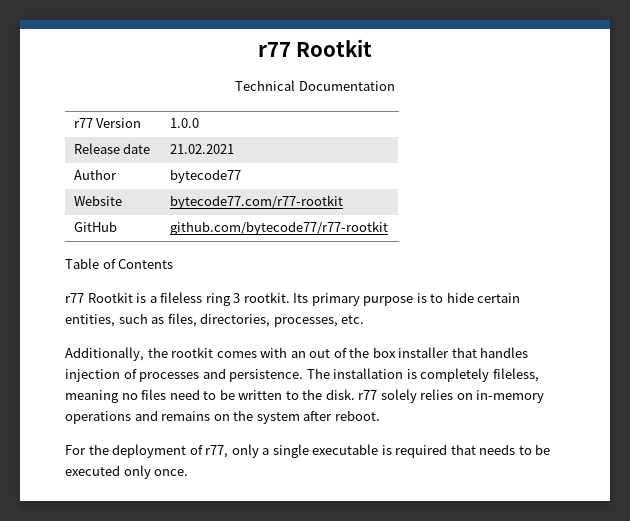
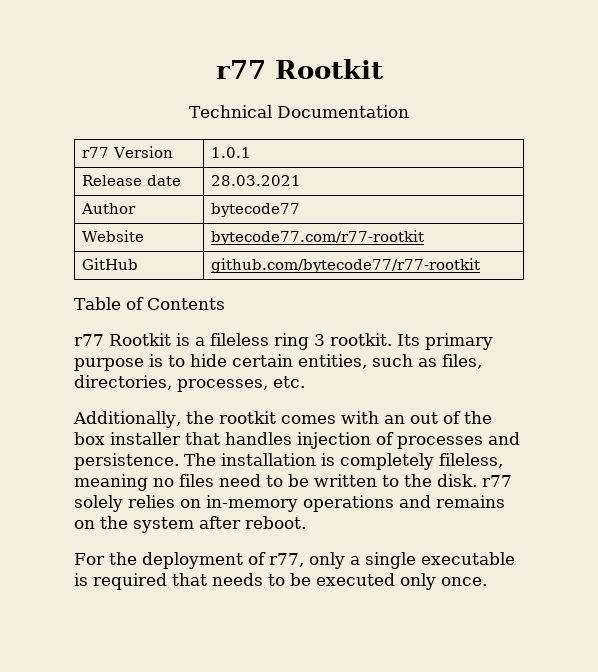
- r77 Version | 1.0.0
+ r77 Version | 1.0.1
- Release date | 21.02.2021
+ Release date | 28.03.2021

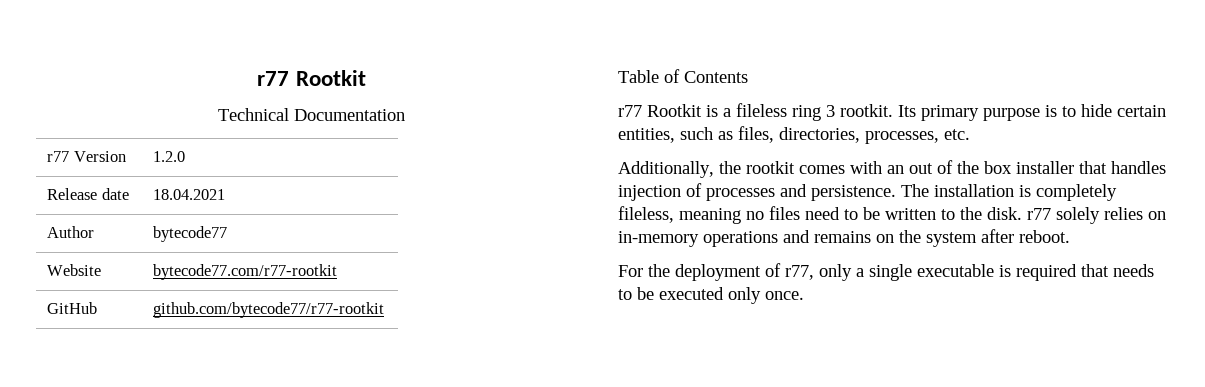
- r77 Version | 1.0.1
+ r77 Version | 1.2.0
- Release date | 28.03.2021
+ Release date | 18.04.2021

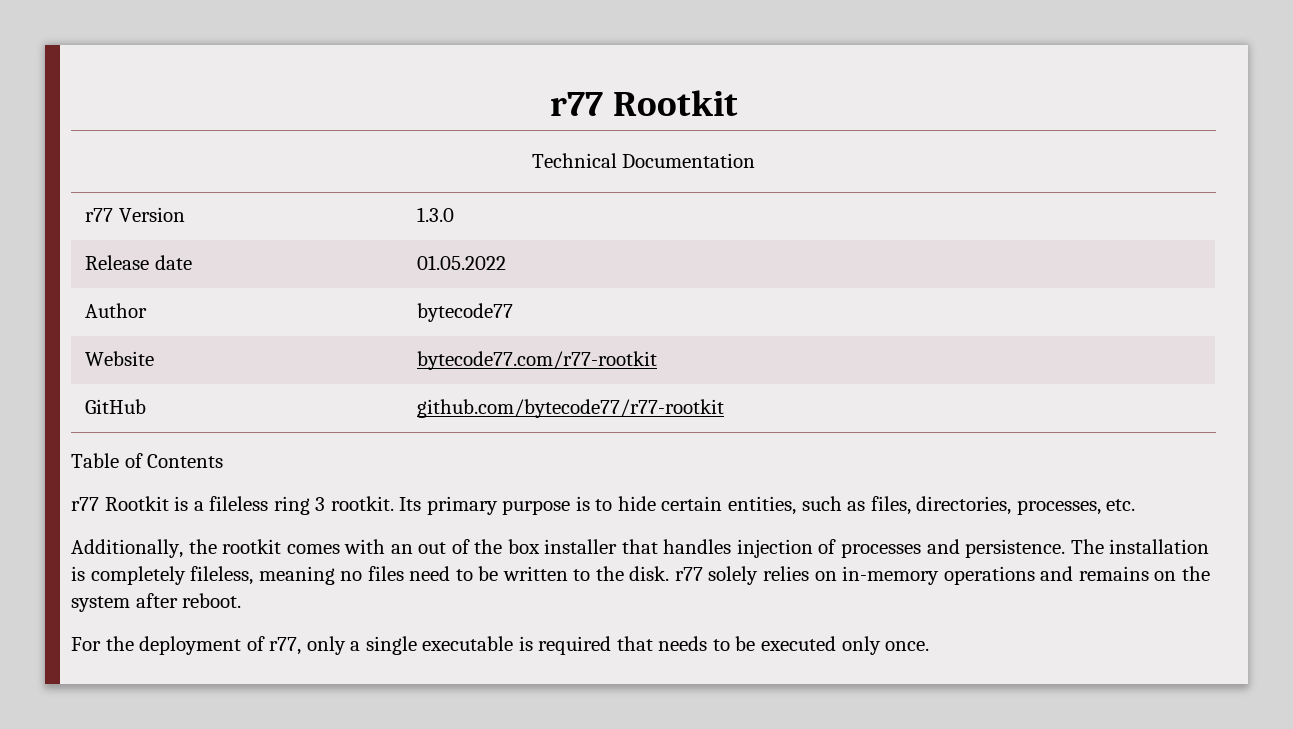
- r77 Version | 1.2.0
+ r77 Version | 1.3.0
- Release date | 18.04.2021
+ Release date | 01.05.2022

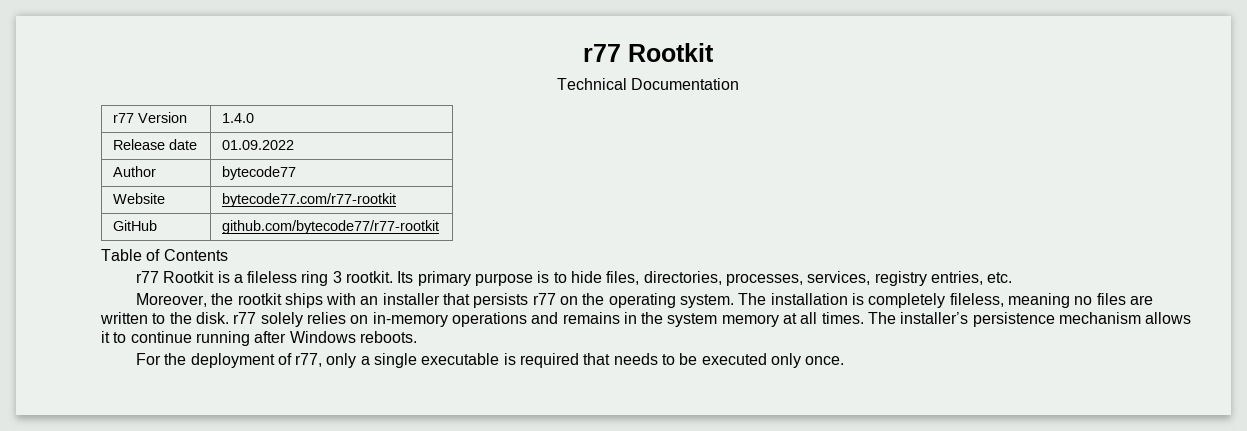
- r77 Version | 1.3.0
+ r77 Version | 1.4.0
- Release date | 01.05.2022
+ Release date | 01.09.2022
- Its primary purpose is to hide certain entities, such as files, directories, processes, etc.
+ Its primary purpose is to hide files, directories, processes, services, registry entries, etc.
- Additionally, the rootkit comes with an out of the box installer that handles injection of processes and persistence.
+ Moreover, the rootkit ships with an installer that persists r77 on the operating system.
- The installation is completely fileless, meaning no files need to be written to the disk. r77 solely relies on in-memory operations and remains on the system after reboot.
+ The installation is completely fileless, meaning no files are written to the disk. r77 solely relies on in-memory operations and remains in the system memory at all times. The installer’s persistence mechanism allows it to continue running after Windows reboots.

